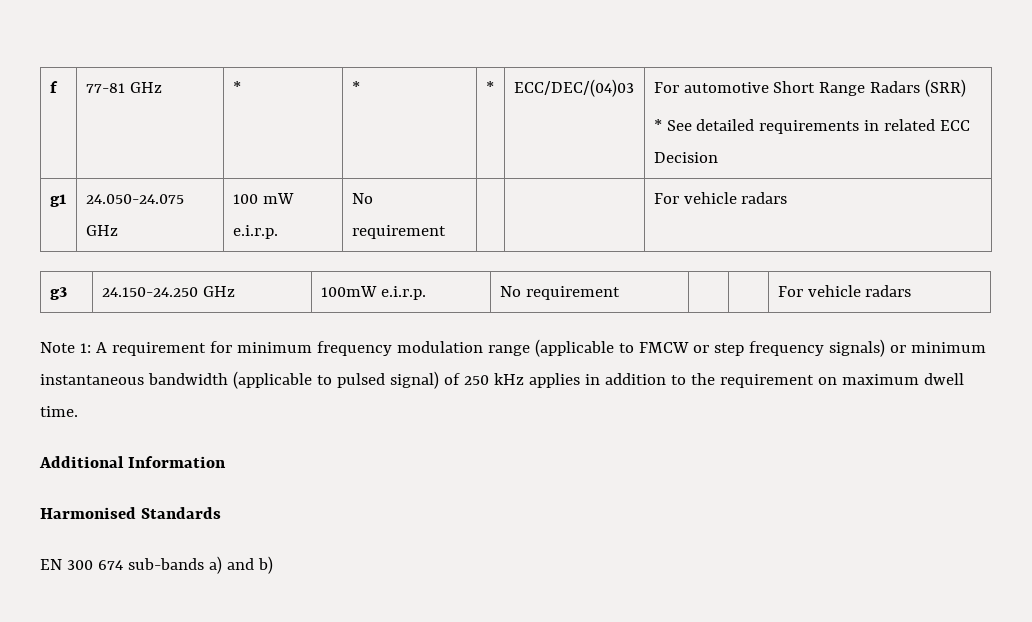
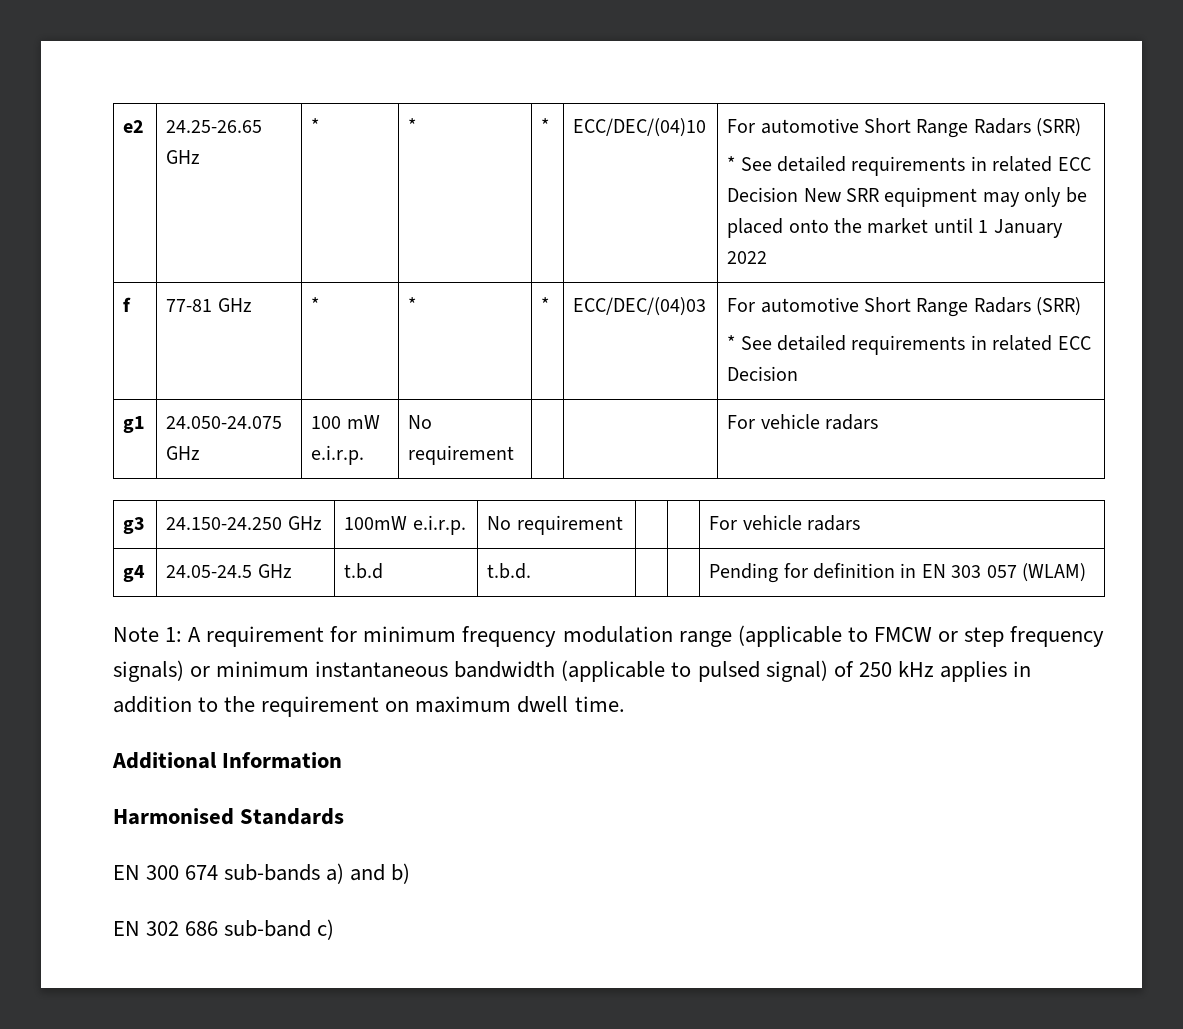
+ e2 | 24.25-26.65 GHz | * | * | * | ECC/DEC/(04)10 | For automotive Short Range Radars (SRR)
+ * See detailed requirements in related ECC Decision New SRR equipment may only be placed onto the market until 1 January 2022
+ g4 | 24.05-24.5 GHz | t.b.d | t.b.d. | | | Pending for definition in EN 303 057 (WLAM)
+ EN 302 686 sub-band c)

